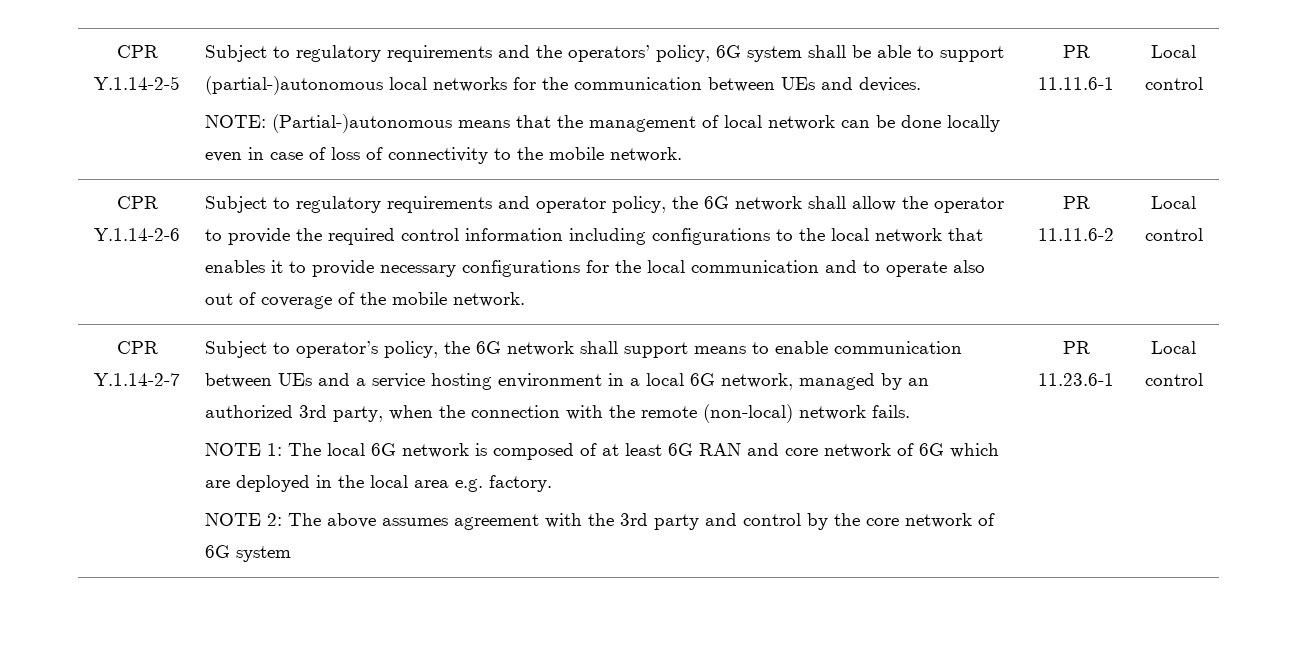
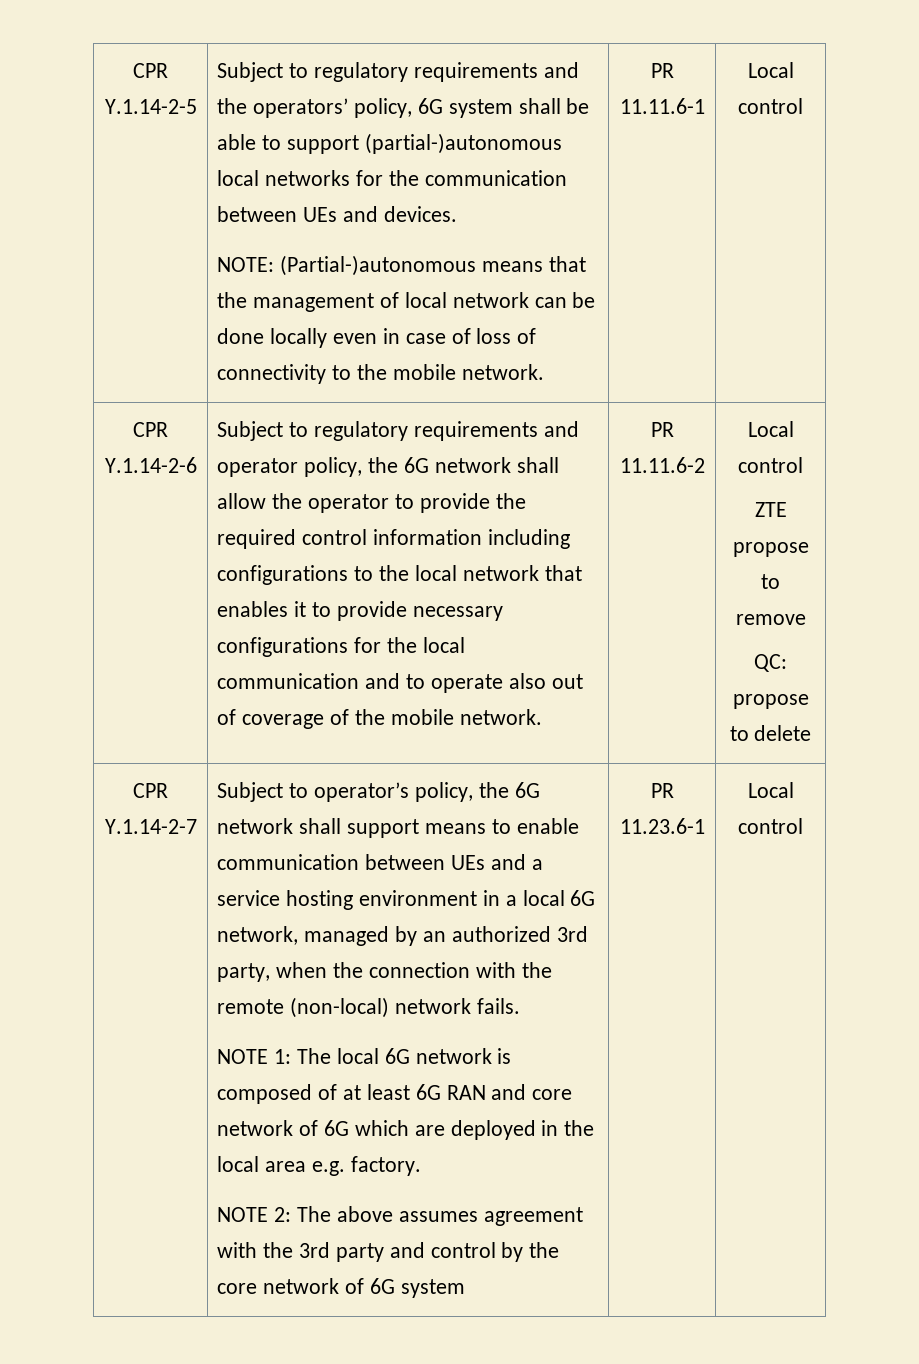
+ ZTE propose to remove
+ QC: propose to delete

